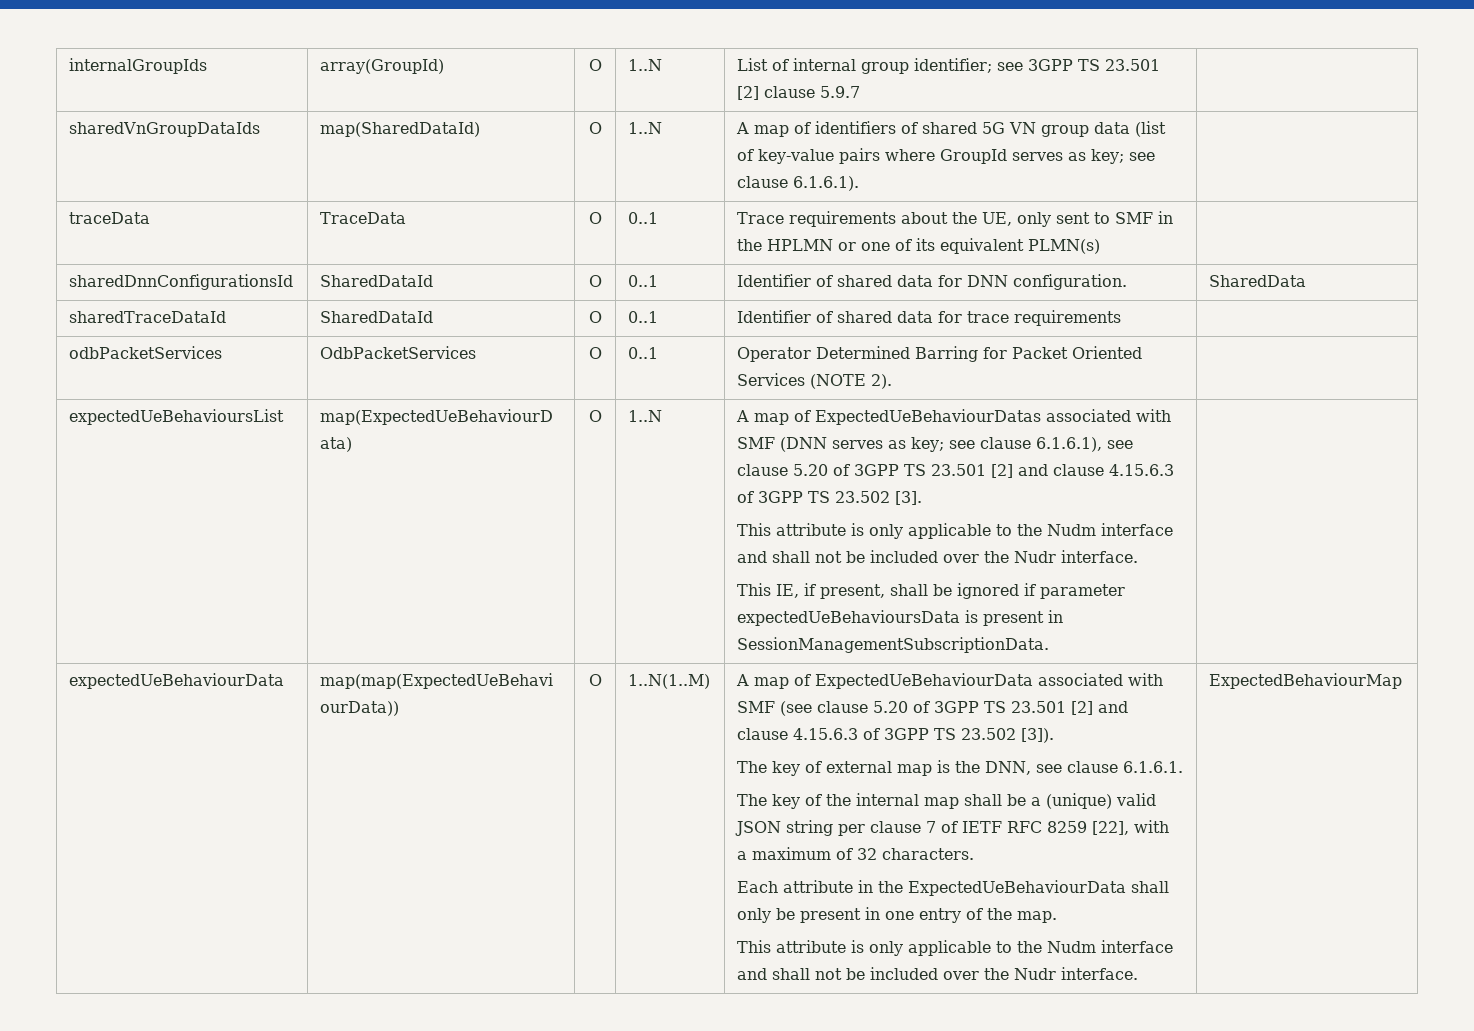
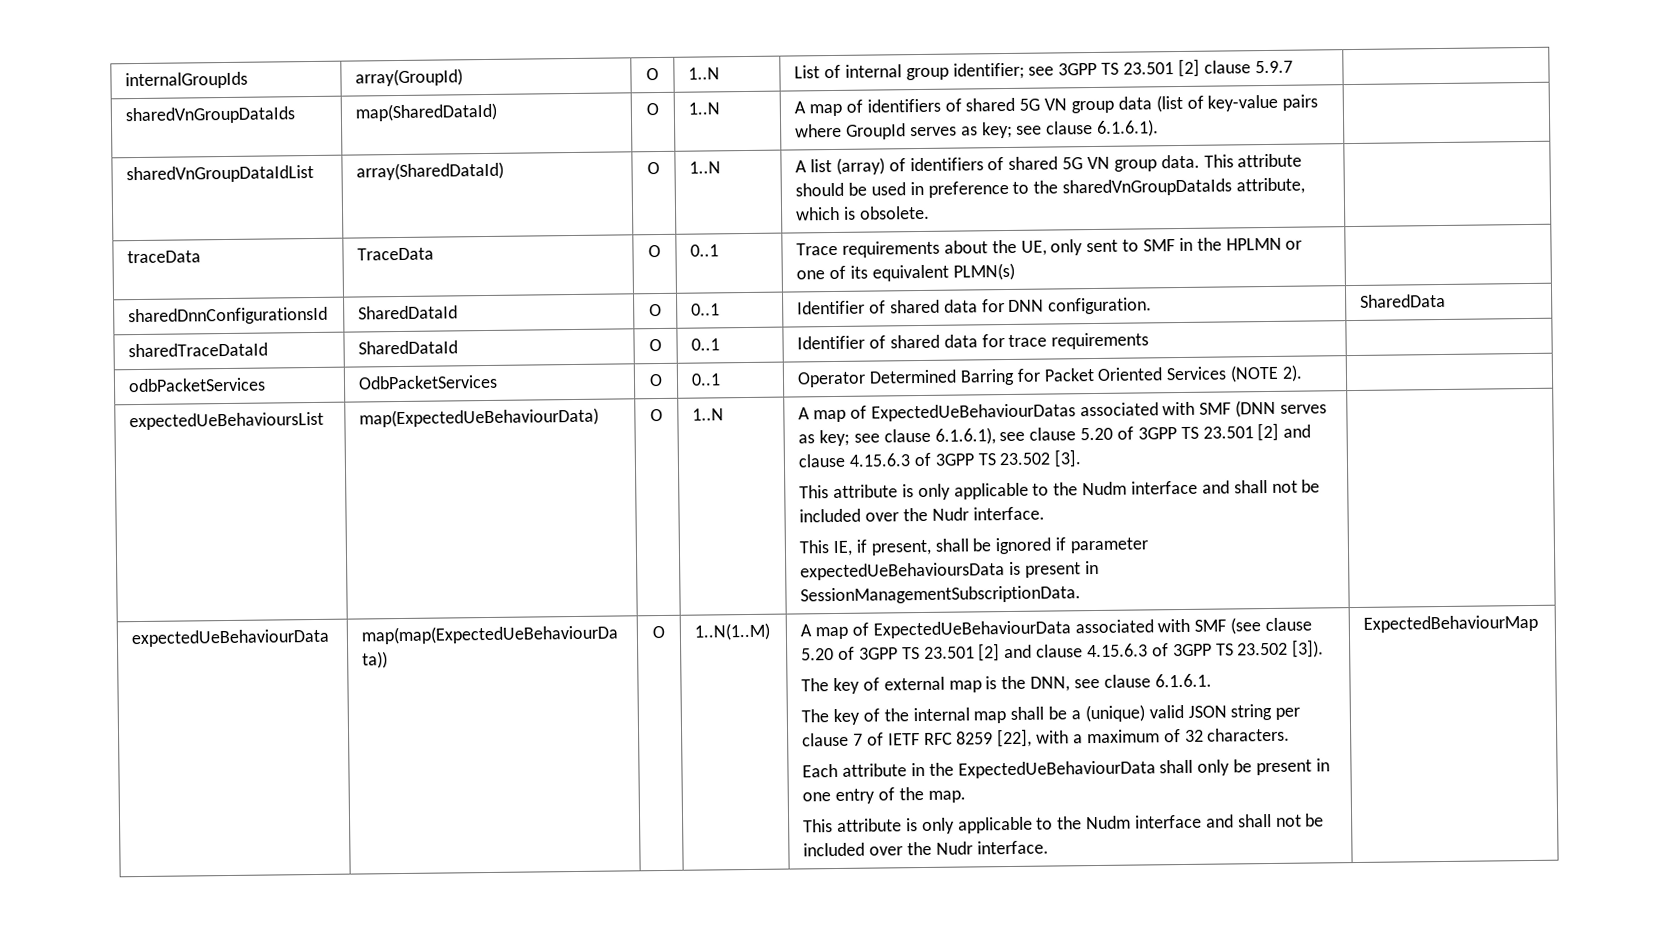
+ sharedVnGroupDataIdList | array(SharedDataId) | O | 1..N | A list (array) of identifiers of shared 5G VN group data. This attribute should be used in preference to the sharedVnGroupDataIds attribute, which is obsolete. |

